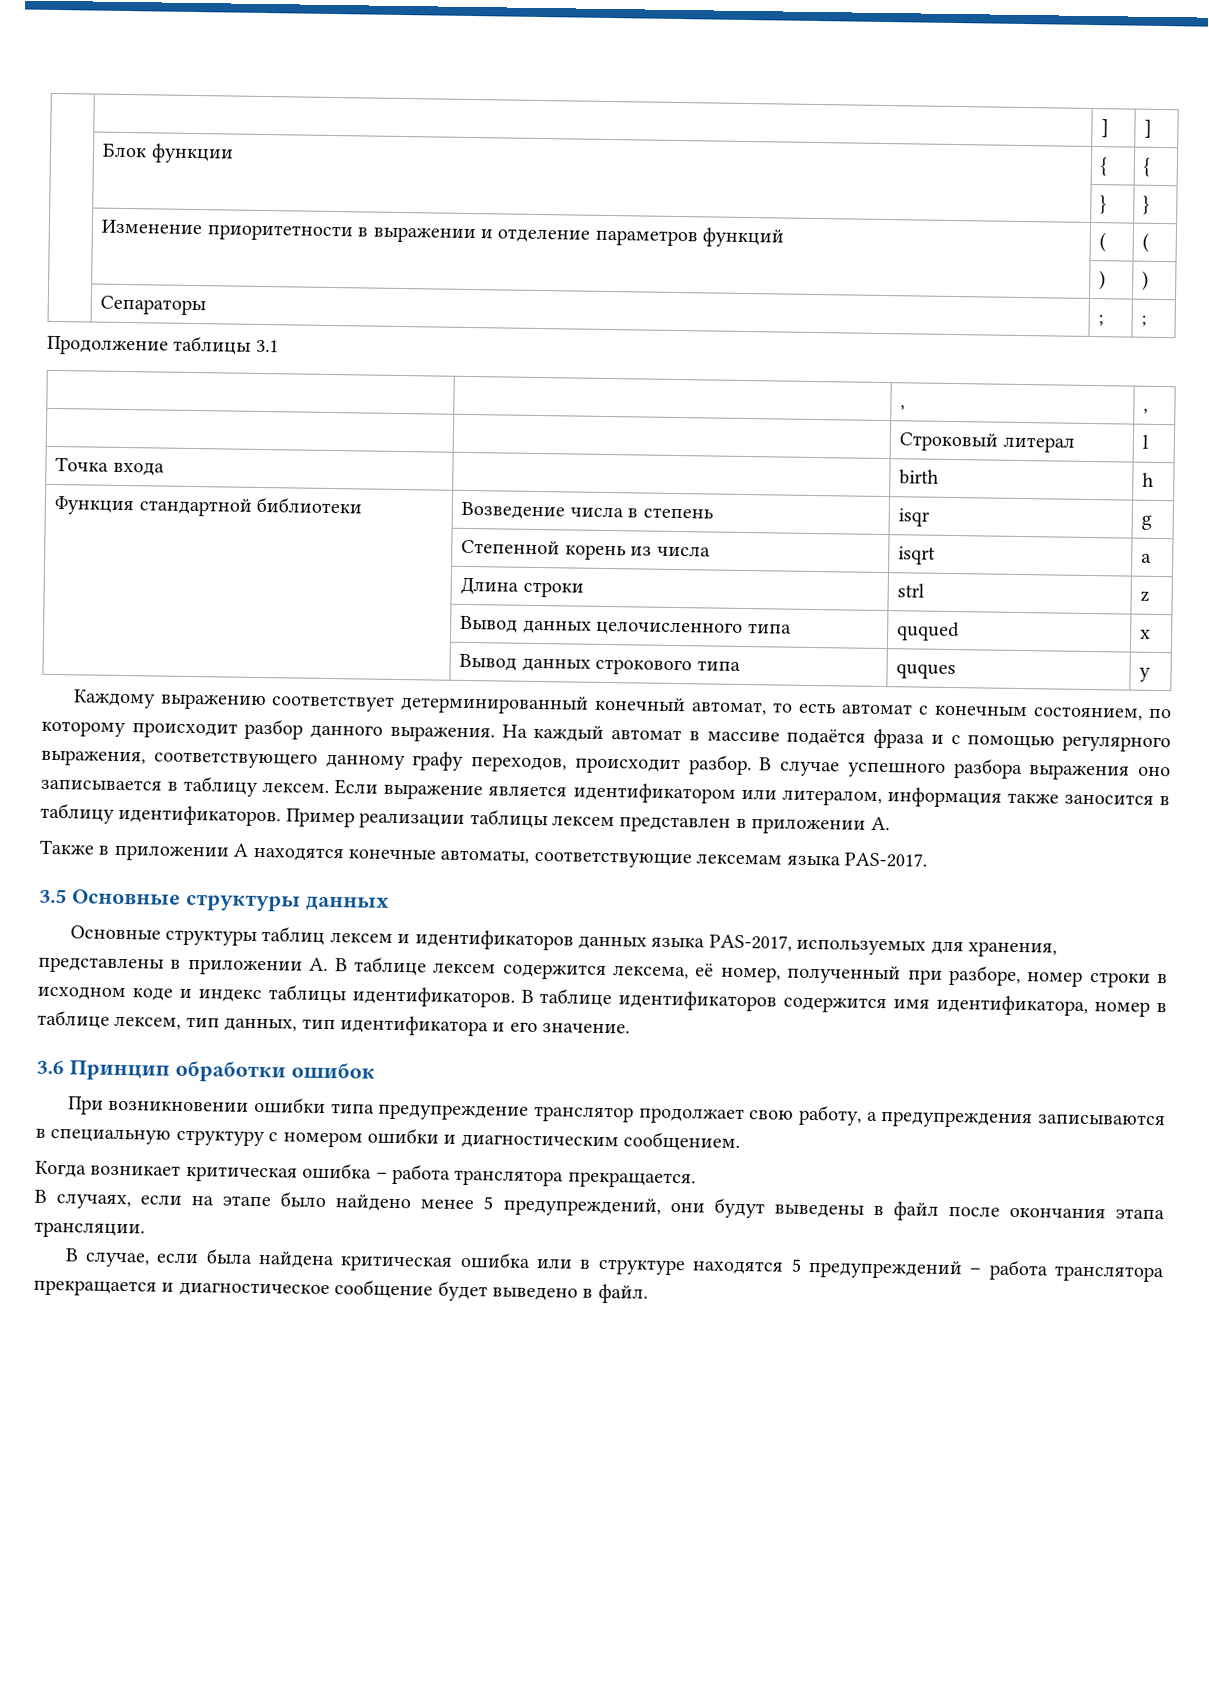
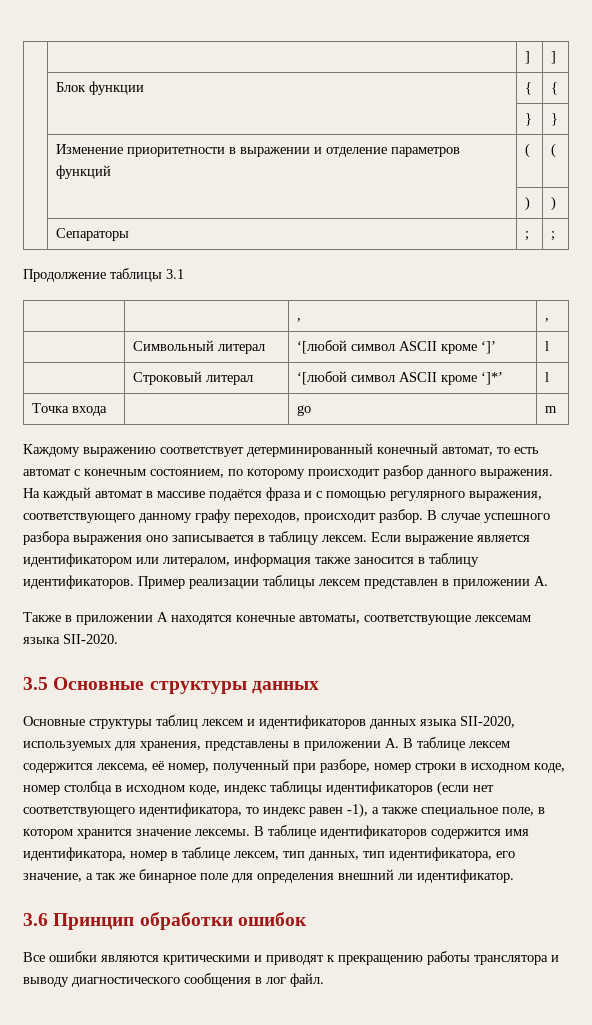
- | | Строковый литерал | l
- Точка входа | | birth | h
- Функция стандартной библиотеки | Возведение числа в степень | isqr | g
- | Степенной корень из числа | isqrt | a
- | Длина строки | strl | z
- | Вывод данных целочисленного типа | ququed | x
- | Вывод данных строкового типа | quques | y
+ | Символьный литерал | ‘[любой символ ASCII кроме ‘]’ | l
+ | Строковый литерал | ‘[любой символ ASCII кроме ‘]*’ | l
+ Точка входа | | go | m
- Также в приложении А находятся конечные автоматы, соответствующие лексемам языка PAS-2017.
+ Также в приложении А находятся конечные автоматы, соответствующие лексемам языка SII-2020.
- Основные структуры таблиц лексем и идентификаторов данных языка PAS-2017, используемых для хранения, представлены в приложении А. В таблице лексем содержится лексема, её номер, полученный при разборе, номер строки в исходном коде и индекс таблицы идентификаторов.
+ Основные структуры таблиц лексем и идентификаторов данных языка SII-2020, используемых для хранения, представлены в приложении А. В таблице лексем содержится лексема, её номер, полученный при разборе, номер строки в исходном коде, номер столбца в исходном коде, индекс таблицы идентификаторов (если нет соответствующего идентификатора, то индекс равен -1), а также специальное поле, в котором хранится значение лексемы.
- В таблице идентификаторов содержится имя идентификатора, номер в таблице лексем, тип данных, тип идентификатора и его значение.
+ В таблице идентификаторов содержится имя идентификатора, номер в таблице лексем, тип данных, тип идентификатора, его значение, а так же бинарное поле для определения внешний ли идентификатор.
  3.6 Принцип обработки ошибок
- При возникновении ошибки типа предупреждение транслятор продолжает свою работу, а предупреждения записываются в специальную структуру с номером ошибки и диагностическим сообщением.
- Когда возникает критическая ошибка – работа транслятора прекращается.
- В случаях, если на этапе было найдено менее 5 предупреждений, они будут выведены в файл после окончания этапа трансляции.
- В случае, если была найдена критическая ошибка или в структуре находятся 5 предупреждений – работа транслятора прекращается и диагностическое сообщение будет выведено в файл.
+ Все ошибки являются критическими и приводят к прекращению работы транслятора и выводу диагностического сообщения в лог файл.

